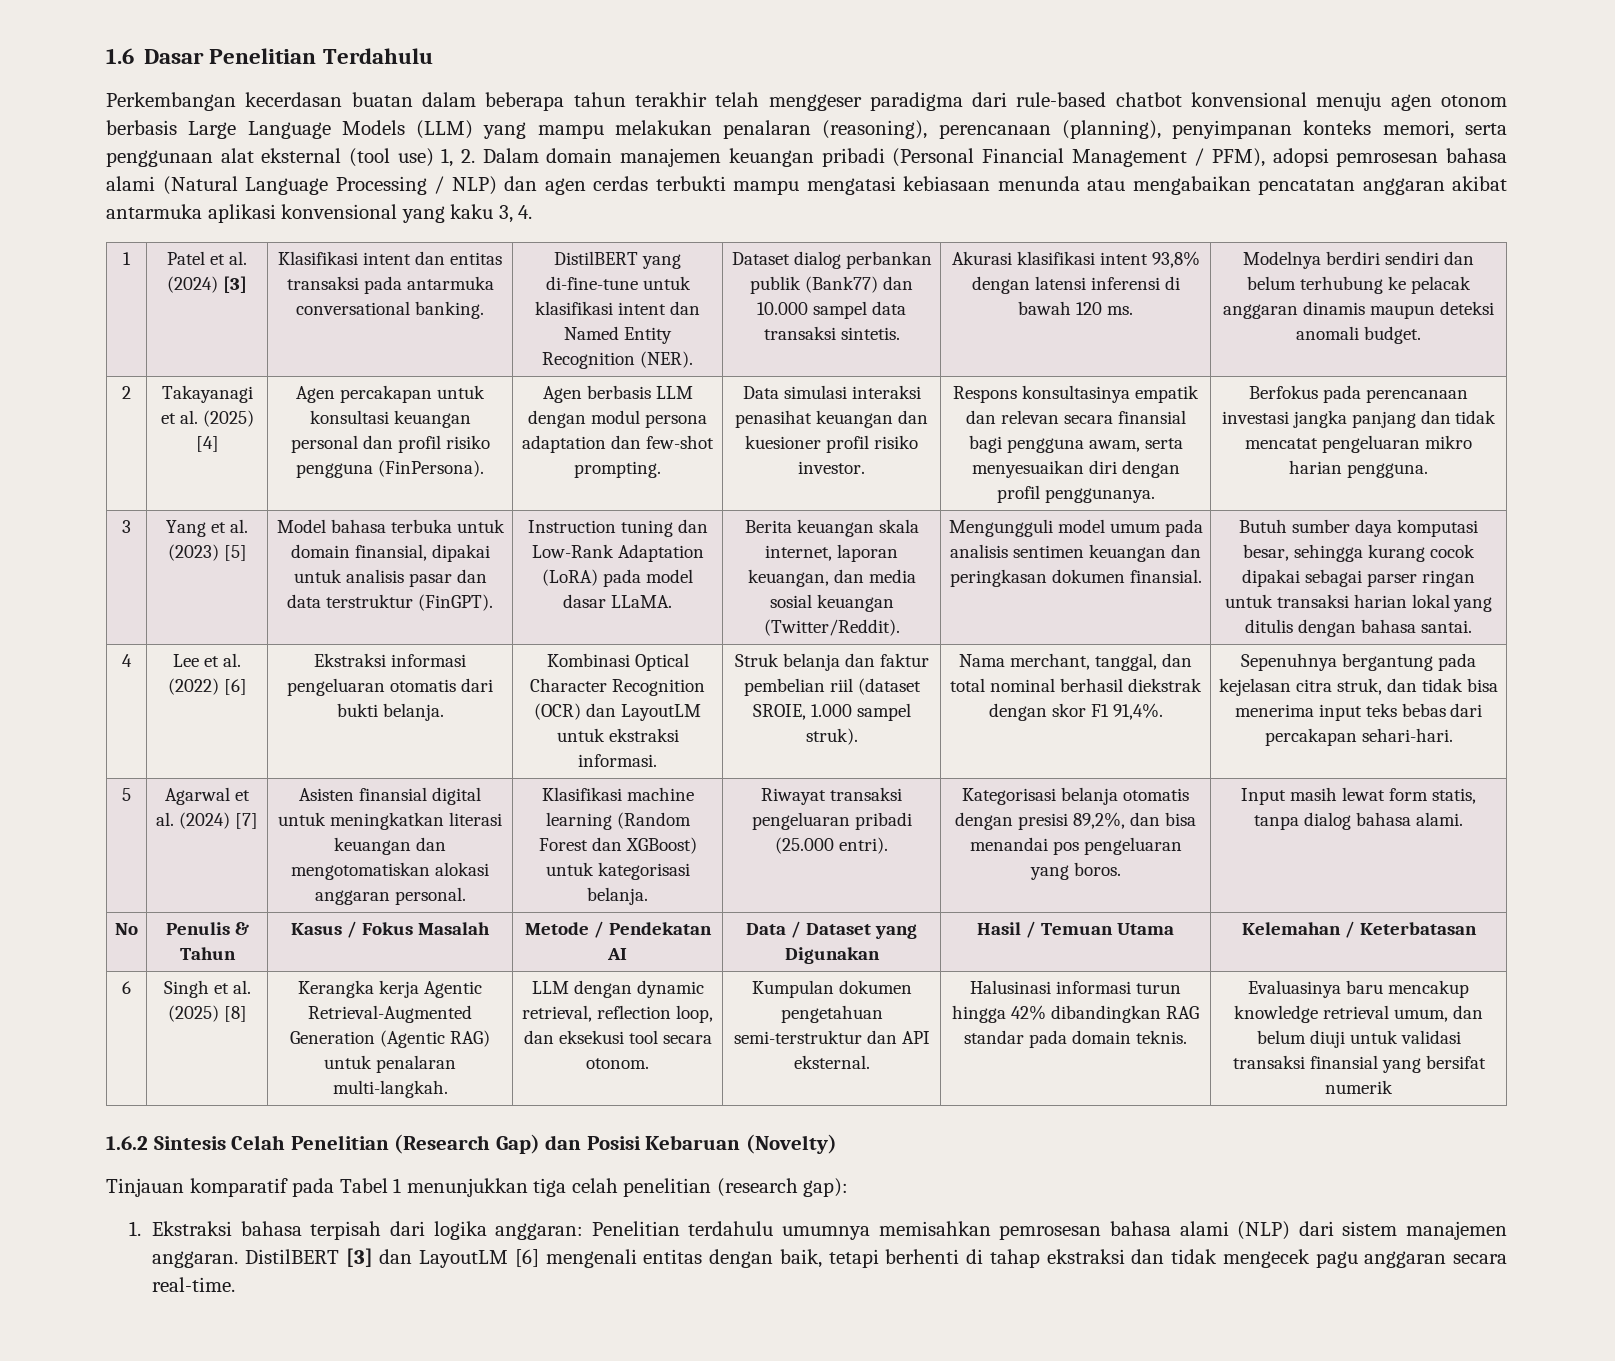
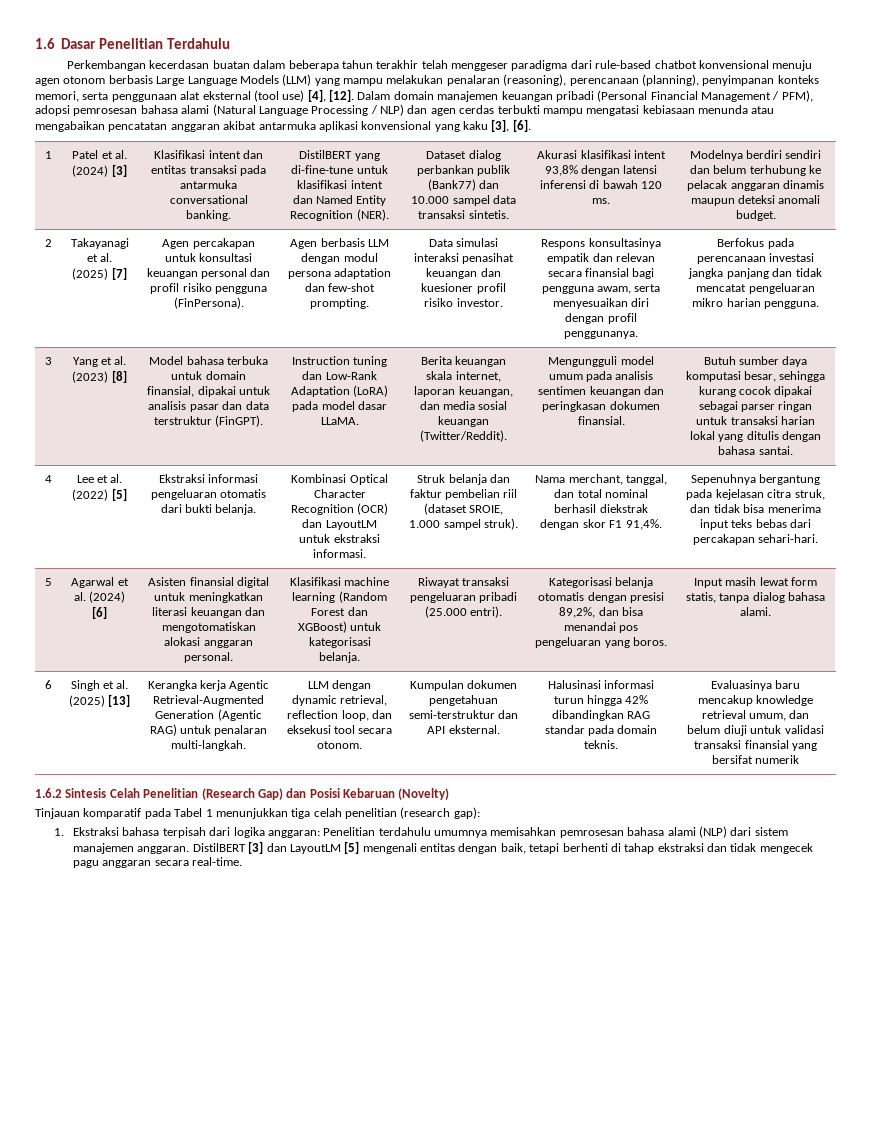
- Perkembangan kecerdasan buatan dalam beberapa tahun terakhir telah menggeser paradigma dari rule-based chatbot konvensional menuju agen otonom berbasis Large Language Models (LLM) yang mampu melakukan penalaran (reasoning), perencanaan (planning), penyimpanan konteks memori, serta penggunaan alat eksternal (tool use) 1, 2. Dalam domain manajemen keuangan pribadi (Personal Financial Management / PFM), adopsi pemrosesan bahasa alami (Natural Language Processing / NLP) dan agen cerdas terbukti mampu mengatasi kebiasaan menunda atau mengabaikan pencatatan anggaran akibat antarmuka aplikasi konvensional yang kaku 3, 4.
+ Perkembangan kecerdasan buatan dalam beberapa tahun terakhir telah menggeser paradigma dari rule-based chatbot konvensional menuju agen otonom berbasis Large Language Models (LLM) yang mampu melakukan penalaran (reasoning), perencanaan (planning), penyimpanan konteks memori, serta penggunaan alat eksternal (tool use) [4], [12]. Dalam domain manajemen keuangan pribadi (Personal Financial Management / PFM), adopsi pemrosesan bahasa alami (Natural Language Processing / NLP) dan agen cerdas terbukti mampu mengatasi kebiasaan menunda atau mengabaikan pencatatan anggaran akibat antarmuka aplikasi konvensional yang kaku [3], [6].
- Takayanagi et al. (2025) [4]
+ Takayanagi et al. (2025) [7]
- Yang et al. (2023) [5]
+ Yang et al. (2023) [8]
- Lee et al. (2022) [6]
+ Lee et al. (2022) [5]
- Agarwal et al. (2024) [7]
+ Agarwal et al. (2024) [6]
- No | Penulis & Tahun | Kasus / Fokus Masalah | Metode / Pendekatan AI | Data / Dataset yang Digunakan | Hasil / Temuan Utama | Kelemahan / Keterbatasan
- Singh et al. (2025) [8]
+ Singh et al. (2025) [13]
- DistilBERT [3] dan LayoutLM [6] mengenali entitas dengan baik, tetapi berhenti di tahap ekstraksi dan tidak mengecek pagu anggaran secara real-time.
+ DistilBERT [3] dan LayoutLM [5] mengenali entitas dengan baik, tetapi berhenti di tahap ekstraksi dan tidak mengecek pagu anggaran secara real-time.

